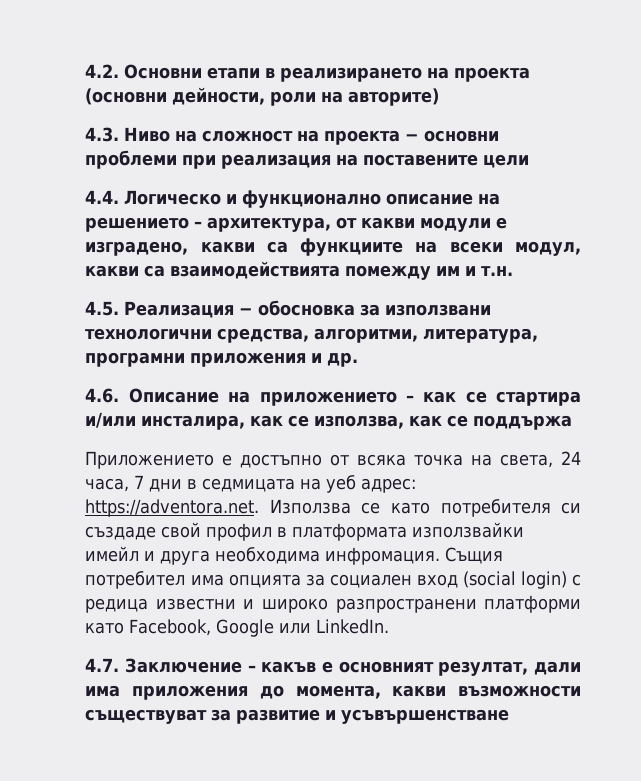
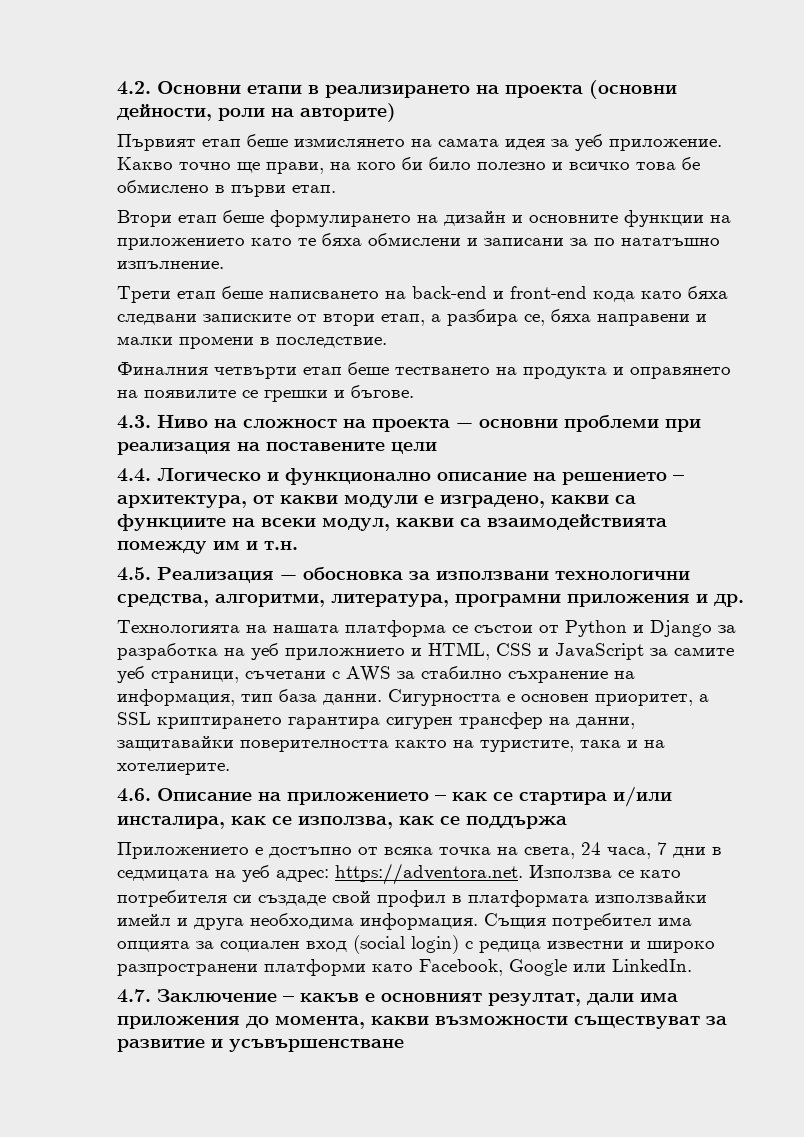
+ Първият етап беше измислянето на самата идея за уеб приложение. Какво точно ще прави, на кого би било полезно и всичко това бе обмислено в първи етап.
+ Втори етап беше формулирането на дизайн и основните функции на приложението като те бяха обмислени и записани за по нататъшно изпълнение.
+ Трети етап беше написването на back-end и front-end кода като бяха следвани записките от втори етап, а разбира се, бяха направени и малки промени в последствие.
+ Финалния четвърти етап беше тестването на продукта и оправянето на появилите се грешки и бъгове.
+ Технологията на нашата платформа се състои от Python и Django за разработка на уеб приложнието и HTML, CSS и JavaScript за самите уеб страници, съчетани с AWS за стабилно съхранение на информация, тип база данни. Сигурността е основен приоритет, а SSL криптирането гарантира сигурен трансфер на данни, защитавайки поверителността както на туристите, така и на хотелиерите.
- Приложението е достъпно от всяка точка на света, 24 часа, 7 дни в седмицата на уеб адрес: https://adventora.net. Използва се като потребителя си създаде свой профил в платформата използвайки имейл и друга необходима инфромация.
+ Приложението е достъпно от всяка точка на света, 24 часа, 7 дни в седмицата на уеб адрес: https://adventora.net. Използва се като потребителя си създаде свой профил в платформата използвайки имейл и друга необходима информация.

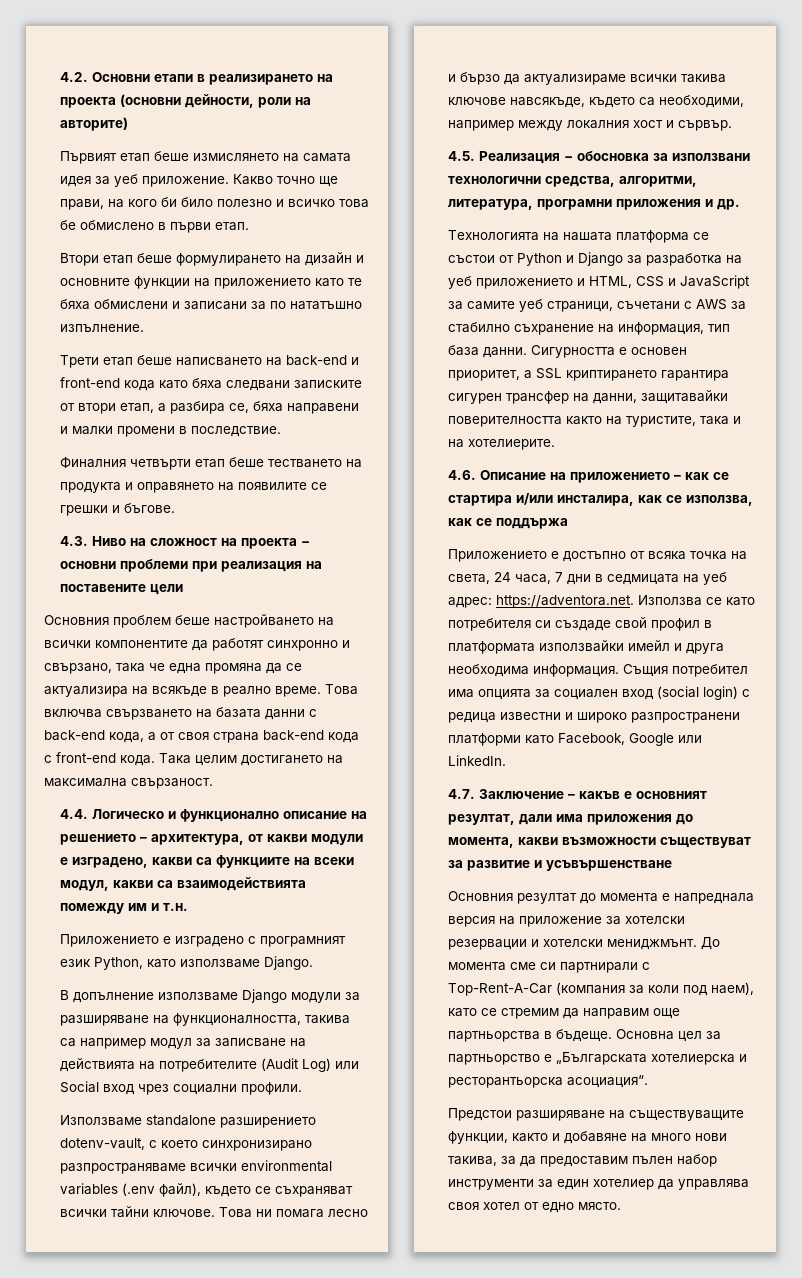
+ Основния проблем беше настройването на всички компонентите да работят синхронно и свързано, така че една промяна да се актуализира на всякъде в реално време. Това включва свързването на базата данни с back-end кода, а от своя страна back-end кода с front-end кода. Така целим достигането на максимална свързаност.
+ Приложението е изградено с програмният език Python, като използваме Django.
+ В допълнение използваме Django модули за разширяване на функционалността, такива са например модул за записване на действията на потребителите (Audit Log) или Social вход чрез социални профили.
+ Използваме standalone разширението dotenv-vault, с което синхронизирано разпространяваме всички environmental variables (.env файл), където се съхраняват всички тайни ключове. Това ни помага лесно и бързо да актуализираме всички такива ключове навсякъде, където са необходими, например между локалния хост и сървър.
- Технологията на нашата платформа се състои от Python и Django за разработка на уеб приложнието и HTML, CSS и JavaScript за самите уеб страници, съчетани с AWS за стабилно съхранение на информация, тип база данни.
+ Технологията на нашата платформа се състои от Python и Django за разработка на уеб приложението и HTML, CSS и JavaScript за самите уеб страници, съчетани с AWS за стабилно съхранение на информация, тип база данни.
+ Основния резултат до момента е напреднала версия на приложение за хотелски резервации и хотелски мениджмънт. До момента сме си партнирали с Top-Rent-A-Car (компания за коли под наем), като се стремим да направим още партньорства в бъдеще. Основна цел за партньорство е „Българската хотелиерска и ресторантьорска асоциация“.
+ Предстои разширяване на съществуващите функции, както и добавяне на много нови такива, за да предоставим пълен набор инструменти за един хотелиер да управлява своя хотел от едно място.

